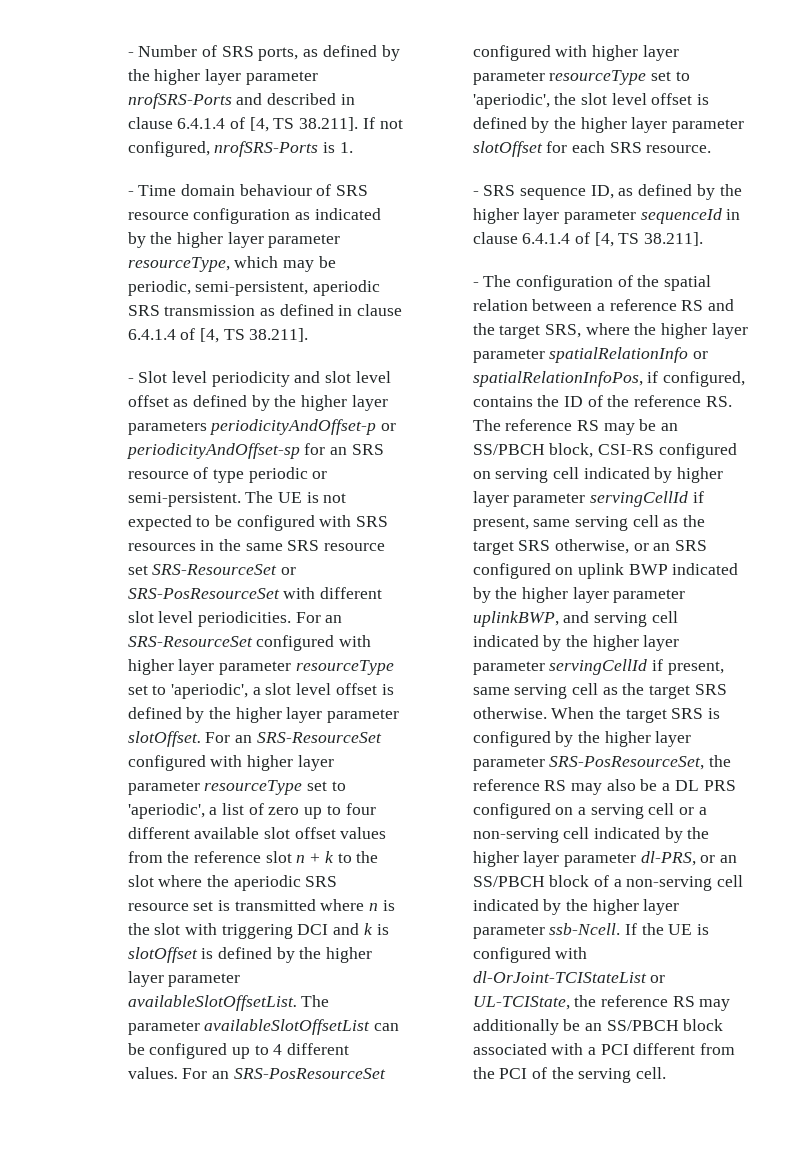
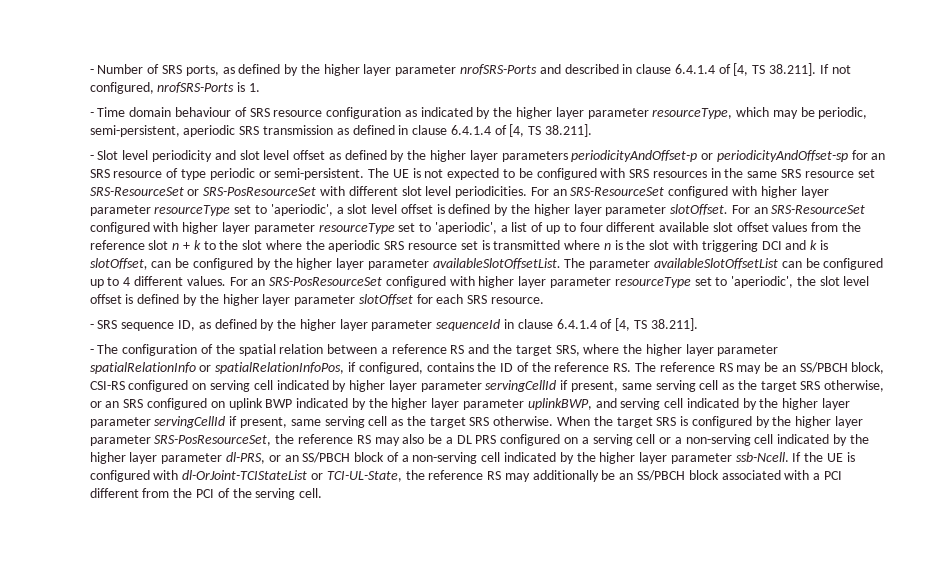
- For an SRS-ResourceSet configured with higher layer parameter resourceType set to 'aperiodic', a list of zero up to four different available slot offset values from the reference slot n + k to the slot where the aperiodic SRS resource set is transmitted where n is the slot with triggering DCI and k is slotOffset is defined by the higher layer parameter availableSlotOffsetList.
+ For an SRS-ResourceSet configured with higher layer parameter resourceType set to 'aperiodic', a list of up to four different available slot offset values from the reference slot n + k to the slot where the aperiodic SRS resource set is transmitted where n is the slot with triggering DCI and k is slotOffset, can be configured by the higher layer parameter availableSlotOffsetList.
- If the UE is configured with dl-OrJoint-TCIStateList or UL-TCIState, the reference RS may additionally be an SS/PBCH block associated with a PCI different from the PCI of the serving cell.
+ If the UE is configured with dl-OrJoint-TCIStateList or TCI-UL-State, the reference RS may additionally be an SS/PBCH block associated with a PCI different from the PCI of the serving cell.

